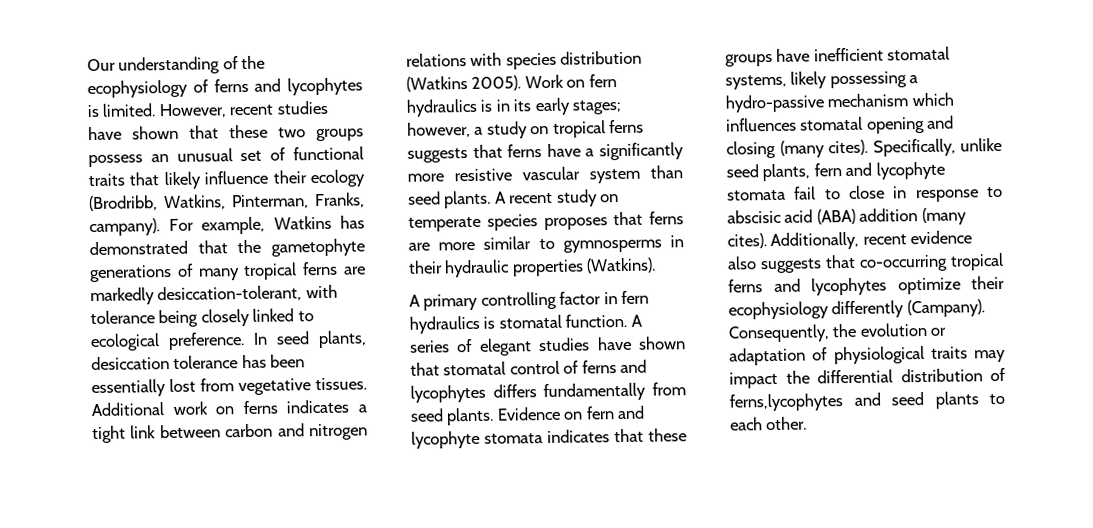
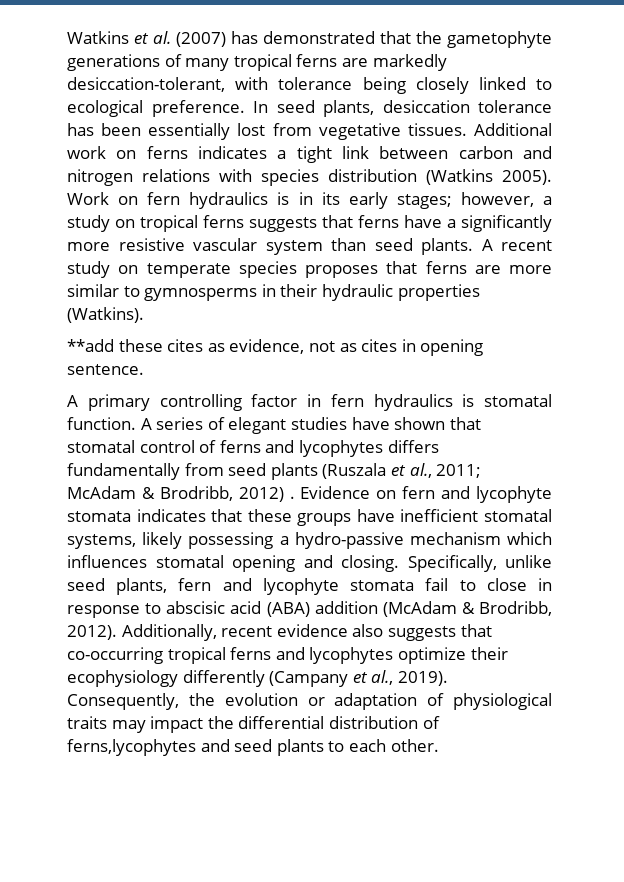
- Our understanding of the ecophysiology of ferns and lycophytes is limited. However, recent studies have shown that these two groups possess an unusual set of functional traits that likely influence their ecology (Brodribb, Watkins, Pinterman, Franks, campany). For example, Watkins has demonstrated that the gametophyte generations of many tropical ferns are markedly desiccation-tolerant, with tolerance being closely linked to ecological preference.
+ Watkins et al. (2007) has demonstrated that the gametophyte generations of many tropical ferns are markedly desiccation-tolerant, with tolerance being closely linked to ecological preference.
+ **add these cites as evidence, not as cites in opening sentence.
- A series of elegant studies have shown that stomatal control of ferns and lycophytes differs fundamentally from seed plants.
+ A series of elegant studies have shown that stomatal control of ferns and lycophytes differs fundamentally from seed plants (Ruszala et al., 2011; McAdam & Brodribb, 2012) .
- Evidence on fern and lycophyte stomata indicates that these groups have inefficient stomatal systems, likely possessing a hydro-passive mechanism which influences stomatal opening and closing (many cites).
+ Evidence on fern and lycophyte stomata indicates that these groups have inefficient stomatal systems, likely possessing a hydro-passive mechanism which influences stomatal opening and closing.
- Specifically, unlike seed plants, fern and lycophyte stomata fail to close in response to abscisic acid (ABA) addition (many cites).
+ Specifically, unlike seed plants, fern and lycophyte stomata fail to close in response to abscisic acid (ABA) addition (McAdam & Brodribb, 2012).
- Additionally, recent evidence also suggests that co-occurring tropical ferns and lycophytes optimize their ecophysiology differently (Campany).
+ Additionally, recent evidence also suggests that co-occurring tropical ferns and lycophytes optimize their ecophysiology differently (Campany et al., 2019).

